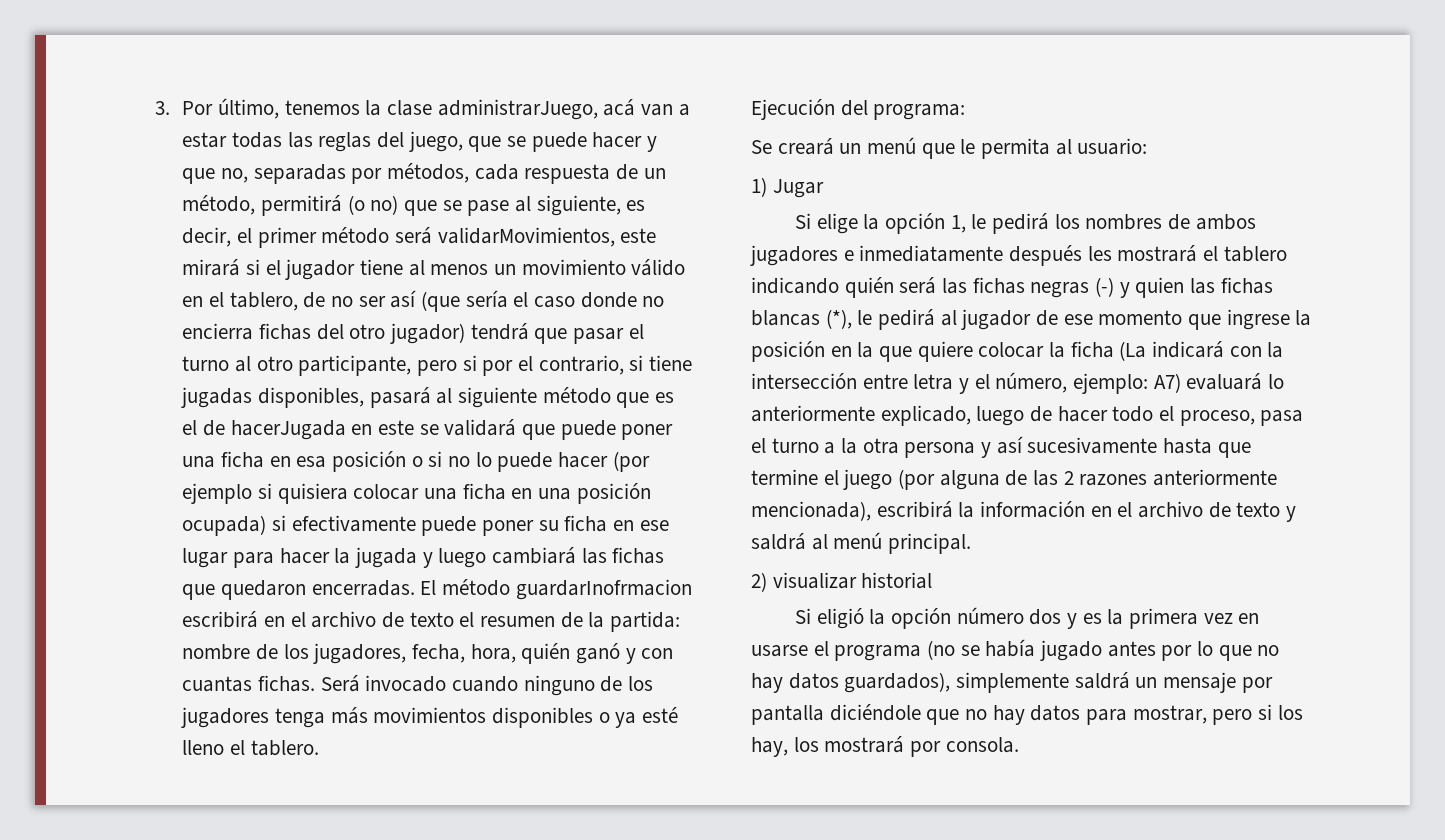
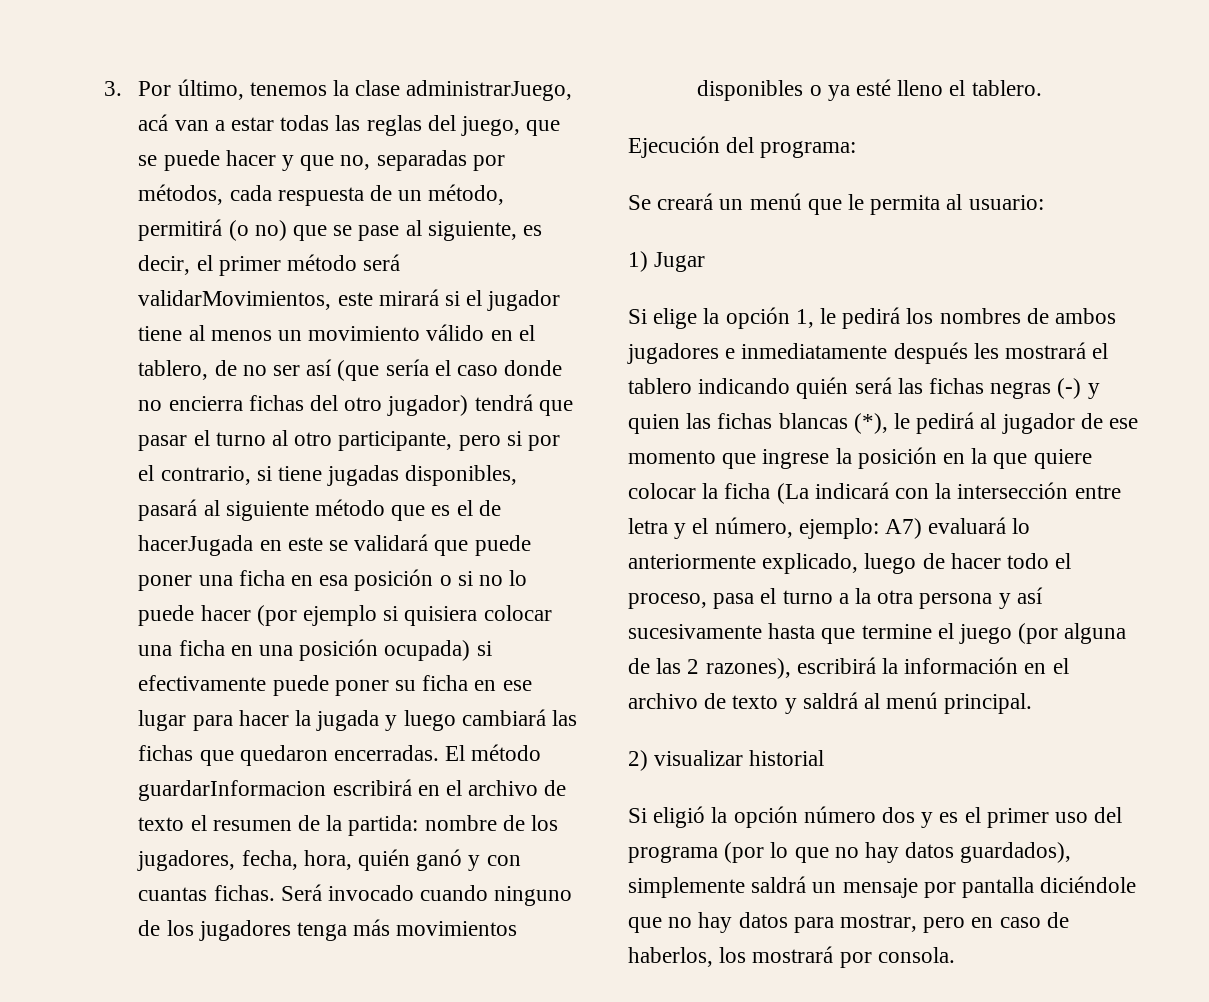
- El método guardarInofrmacion escribirá en el archivo de texto el resumen de la partida: nombre de los jugadores, fecha, hora, quién ganó y con cuantas fichas.
+ El método guardarInformacion escribirá en el archivo de texto el resumen de la partida: nombre de los jugadores, fecha, hora, quién ganó y con cuantas fichas.
- A7) evaluará lo anteriormente explicado, luego de hacer todo el proceso, pasa el turno a la otra persona y así sucesivamente hasta que termine el juego (por alguna de las 2 razones anteriormente mencionada), escribirá la información en el archivo de texto y saldrá al menú principal.
+ A7) evaluará lo anteriormente explicado, luego de hacer todo el proceso, pasa el turno a la otra persona y así sucesivamente hasta que termine el juego (por alguna de las 2 razones), escribirá la información en el archivo de texto y saldrá al menú principal.
- Si eligió la opción número dos y es la primera vez en usarse el programa (no se había jugado antes por lo que no hay datos guardados), simplemente saldrá un mensaje por pantalla diciéndole que no hay datos para mostrar, pero si los hay, los mostrará por consola.
+ Si eligió la opción número dos y es el primer uso del programa (por lo que no hay datos guardados), simplemente saldrá un mensaje por pantalla diciéndole que no hay datos para mostrar, pero en caso de haberlos, los mostrará por consola.

